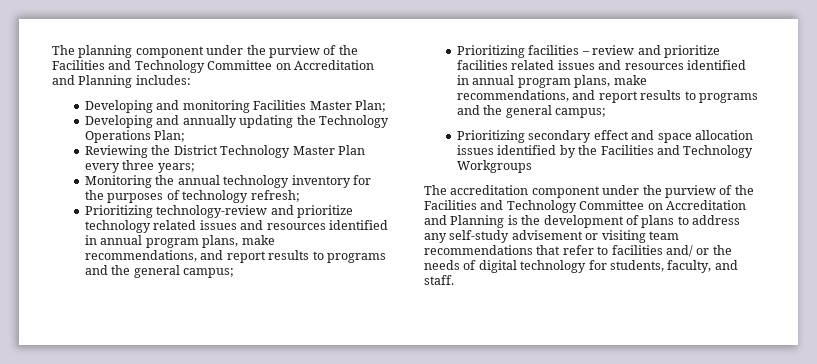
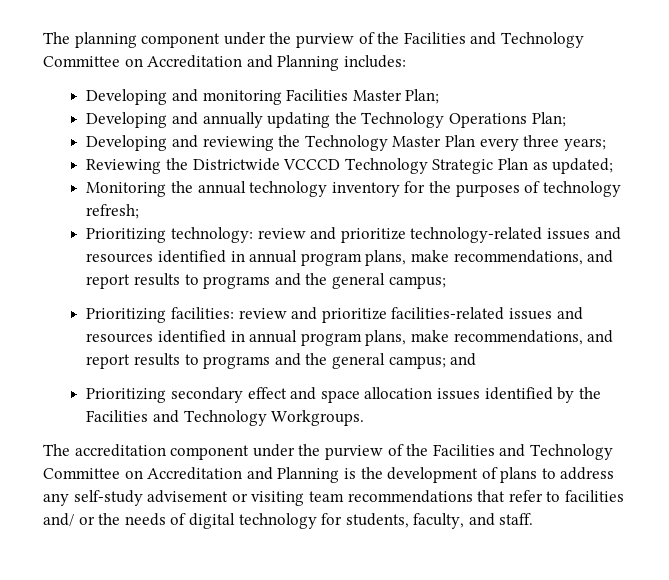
- Reviewing the District Technology Master Plan every three years;
+ Developing and reviewing the Technology Master Plan every three years;
+ Reviewing the Districtwide VCCCD Technology Strategic Plan as updated;
- Prioritizing technology-review and prioritize technology related issues and resources identified in annual program plans, make recommendations, and report results to programs and the general campus;
+ Prioritizing technology: review and prioritize technology-related issues and resources identified in annual program plans, make recommendations, and report results to programs and the general campus;
- Prioritizing facilities – review and prioritize facilities related issues and resources identified in annual program plans, make recommendations, and report results to programs and the general campus;
+ Prioritizing facilities: review and prioritize facilities-related issues and resources identified in annual program plans, make recommendations, and report results to programs and the general campus; and
- Prioritizing secondary effect and space allocation issues identified by the Facilities and Technology Workgroups
+ Prioritizing secondary effect and space allocation issues identified by the Facilities and Technology Workgroups.

